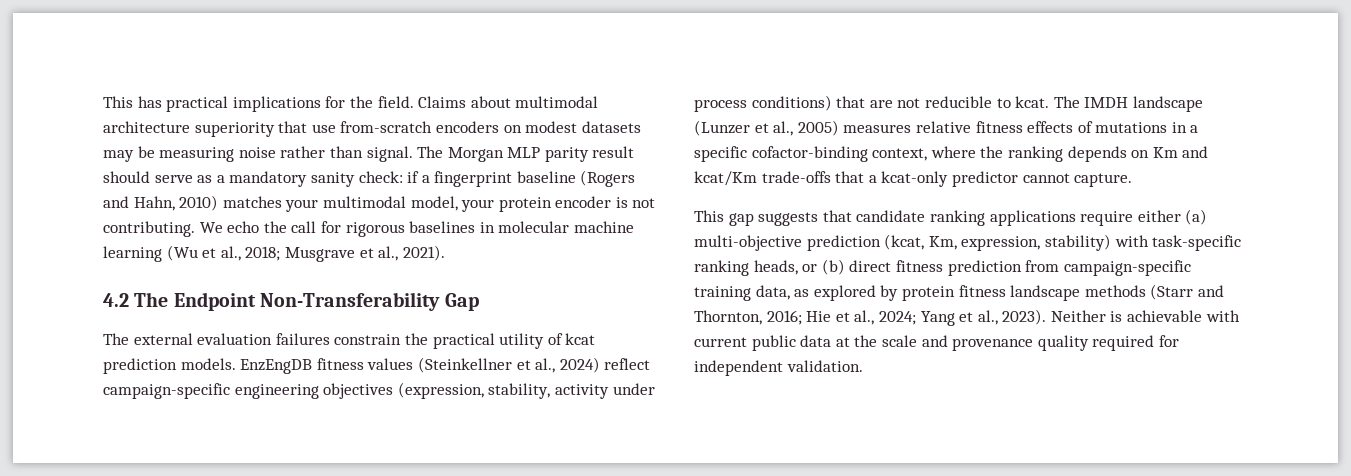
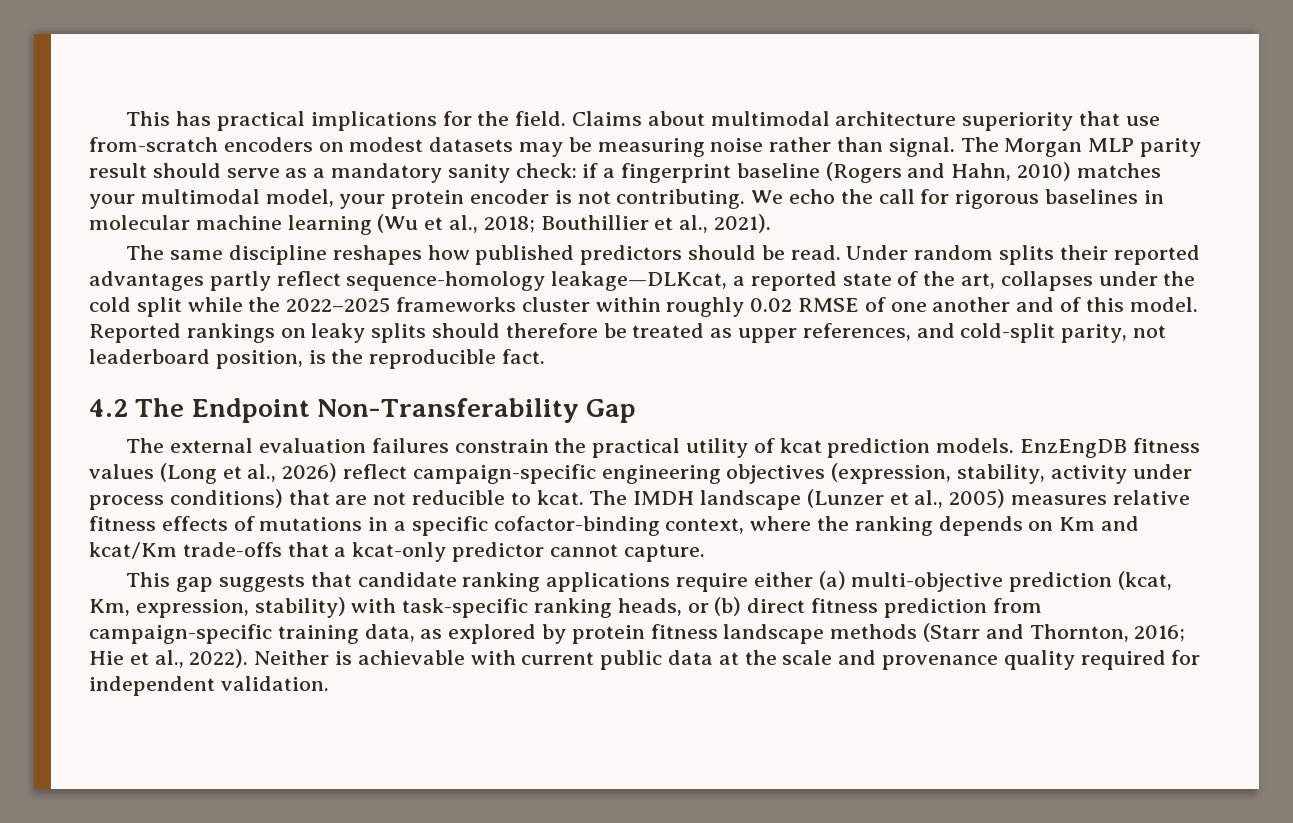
- We echo the call for rigorous baselines in molecular machine learning (Wu et al., 2018; Musgrave et al., 2021).
+ We echo the call for rigorous baselines in molecular machine learning (Wu et al., 2018; Bouthillier et al., 2021).
+ The same discipline reshapes how published predictors should be read. Under random splits their reported advantages partly reflect sequence-homology leakage—DLKcat, a reported state of the art, collapses under the cold split while the 2022–2025 frameworks cluster within roughly 0.02 RMSE of one another and of this model. Reported rankings on leaky splits should therefore be treated as upper references, and cold-split parity, not leaderboard position, is the reproducible fact.
- EnzEngDB fitness values (Steinkellner et al., 2024) reflect campaign-specific engineering objectives (expression, stability, activity under process conditions) that are not reducible to kcat.
+ EnzEngDB fitness values (Long et al., 2026) reflect campaign-specific engineering objectives (expression, stability, activity under process conditions) that are not reducible to kcat.
- This gap suggests that candidate ranking applications require either (a) multi-objective prediction (kcat, Km, expression, stability) with task-specific ranking heads, or (b) direct fitness prediction from campaign-specific training data, as explored by protein fitness landscape methods (Starr and Thornton, 2016; Hie et al., 2024; Yang et al., 2023).
+ This gap suggests that candidate ranking applications require either (a) multi-objective prediction (kcat, Km, expression, stability) with task-specific ranking heads, or (b) direct fitness prediction from campaign-specific training data, as explored by protein fitness landscape methods (Starr and Thornton, 2016; Hie et al., 2022).

